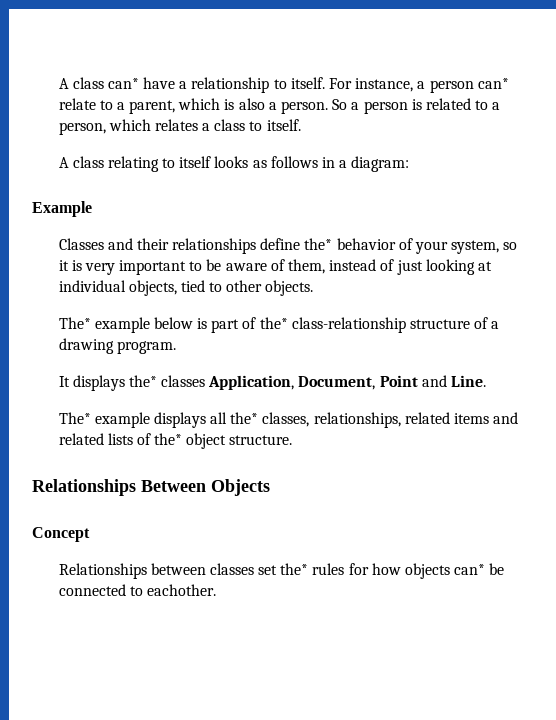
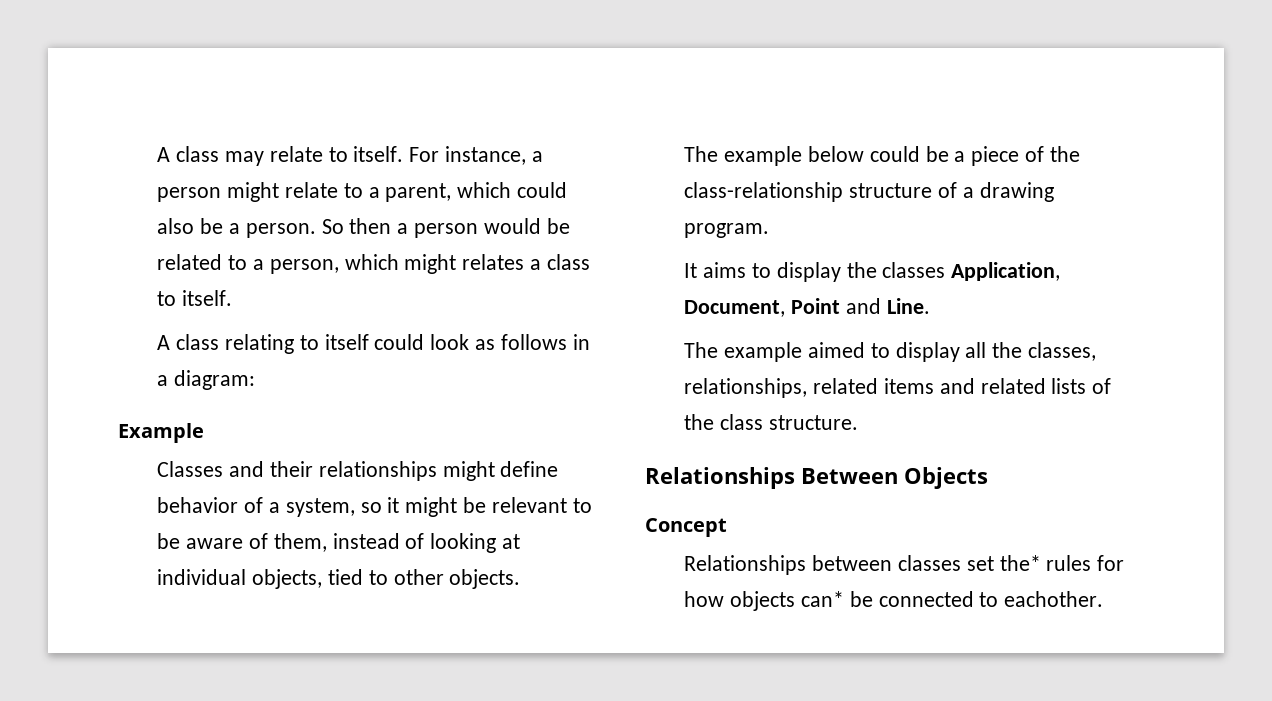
- A class can* have a relationship to itself.
+ A class may relate to itself.
- For instance, a person can* relate to a parent, which is also a person.
+ For instance, a person might relate to a parent, which could also be a person.
- So a person is related to a person, which relates a class to itself.
+ So then a person would be related to a person, which might relates a class to itself.
- A class relating to itself looks as follows in a diagram:
+ A class relating to itself could look as follows in a diagram:
- Classes and their relationships define the* behavior of your system, so it is very important to be aware of them, instead of just looking at individual objects, tied to other objects.
+ Classes and their relationships might define behavior of a system, so it might be relevant to be aware of them, instead of looking at individual objects, tied to other objects.
- The* example below is part of the* class-relationship structure of a drawing program.
+ The example below could be a piece of the class-relationship structure of a drawing program.
- It displays the* classes Application, Document, Point and Line.
+ It aims to display the classes Application, Document, Point and Line.
- The* example displays all the* classes, relationships, related items and related lists of the* object structure.
+ The example aimed to display all the classes, relationships, related items and related lists of the class structure.

